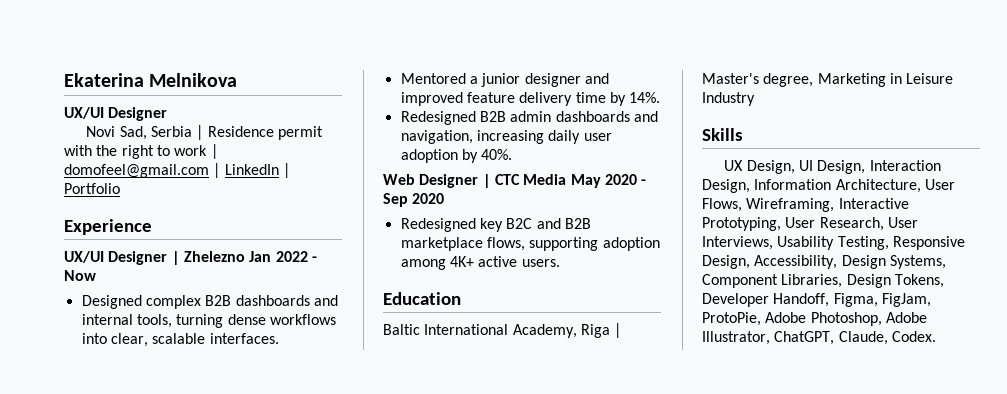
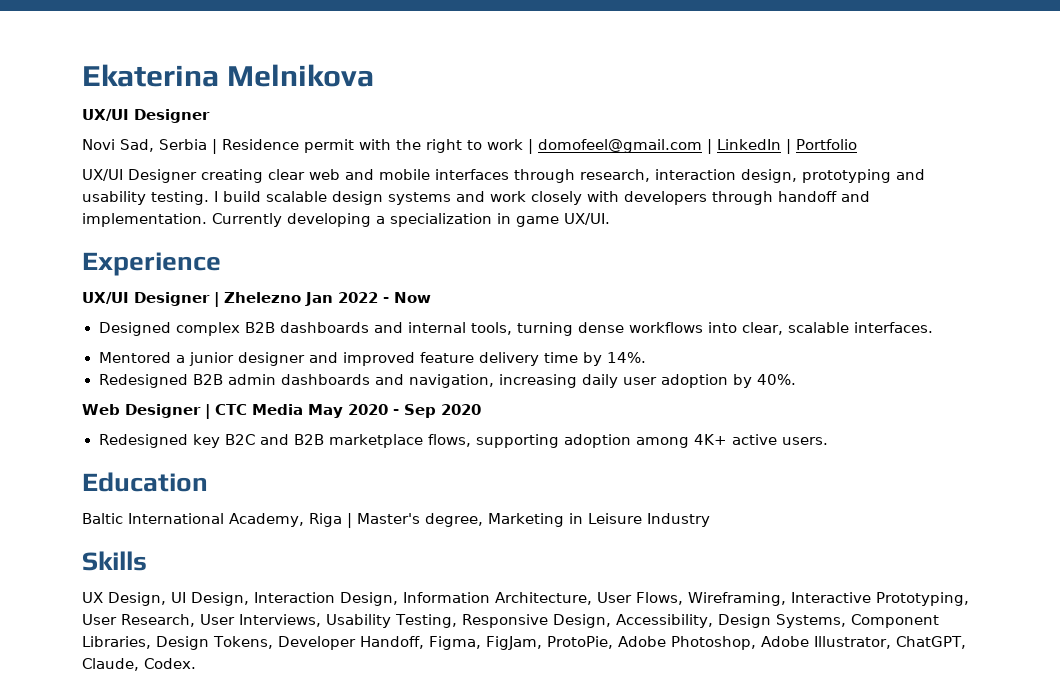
+ UX/UI Designer creating clear web and mobile interfaces through research, interaction design, prototyping and usability testing. I build scalable design systems and work closely with developers through handoff and implementation. Currently developing a specialization in game UX/UI.

